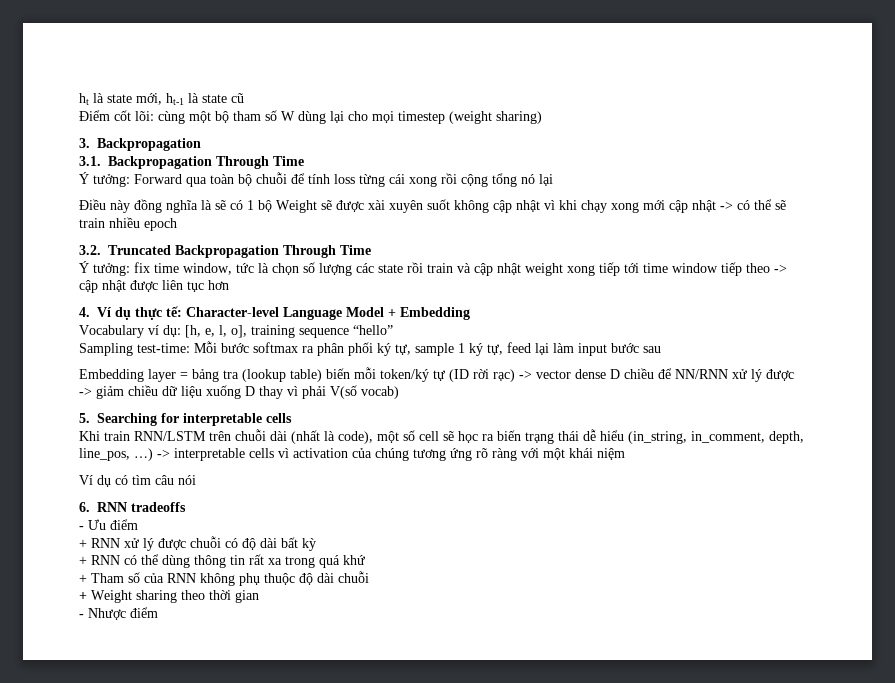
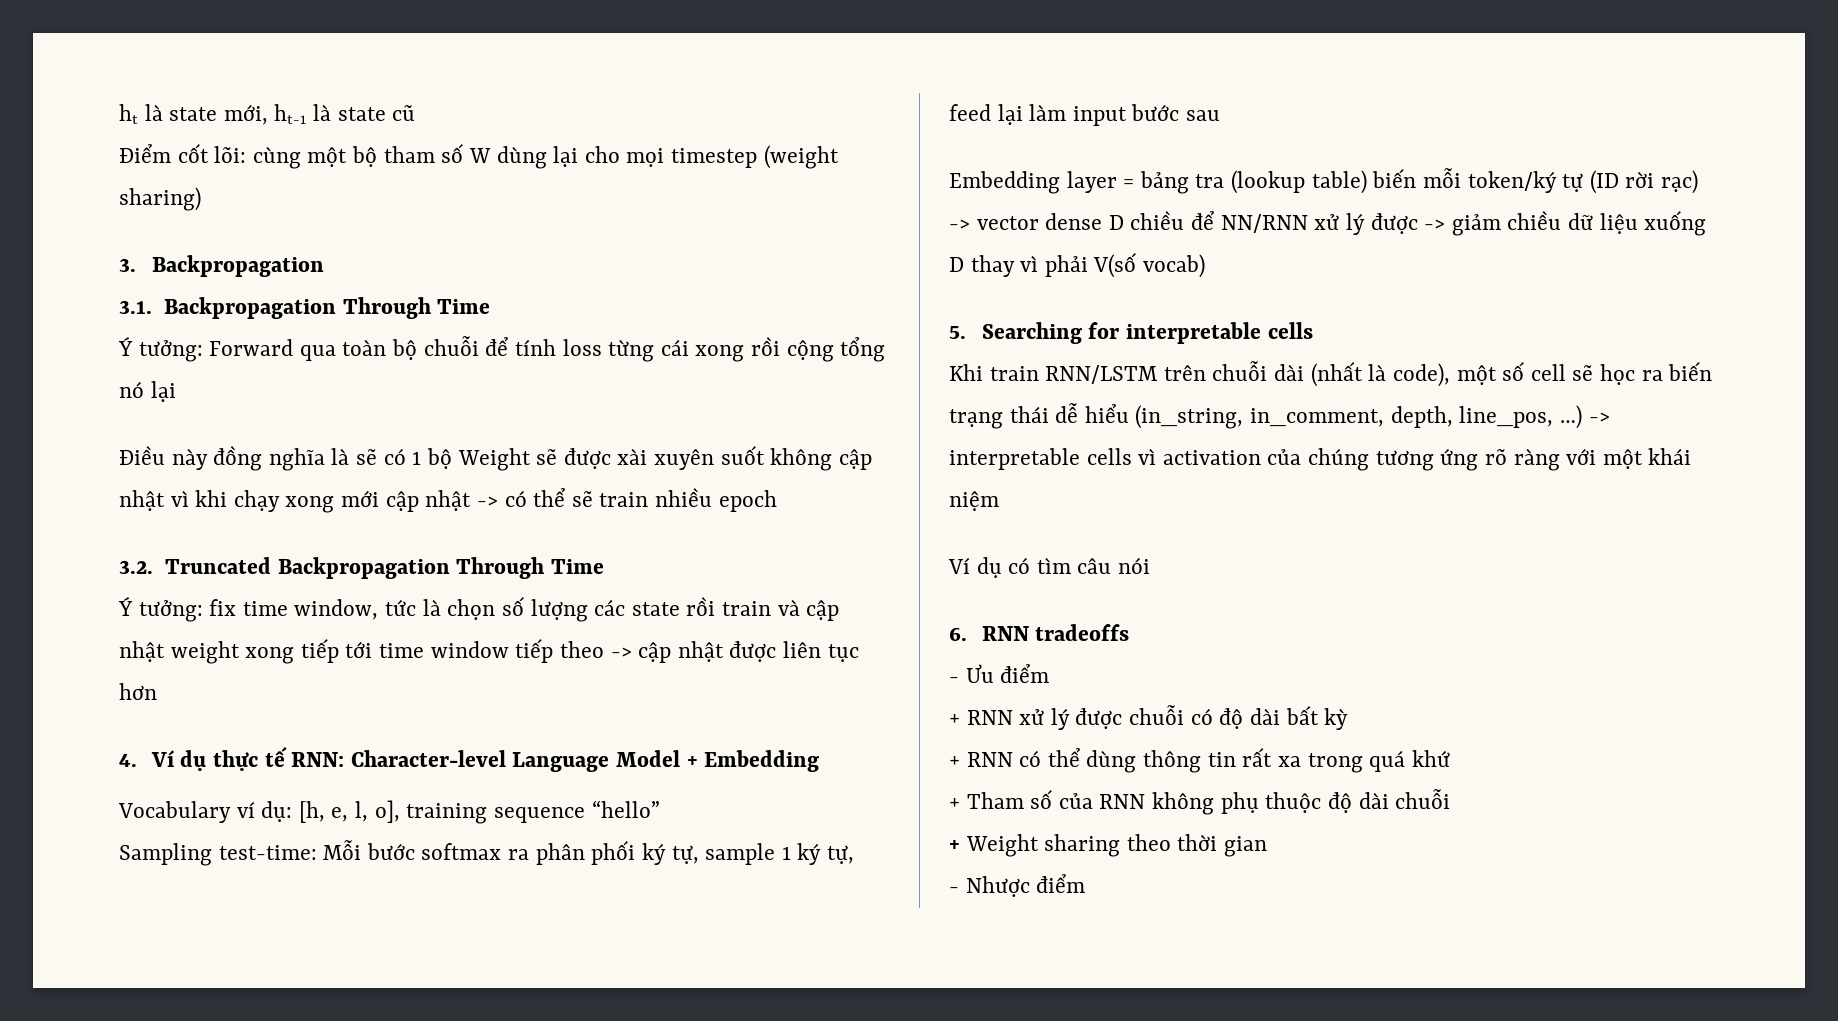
- 4. Ví dụ thực tế: Character-level Language Model + Embedding
+ 4. Ví dụ thực tế RNN: Character-level Language Model + Embedding

